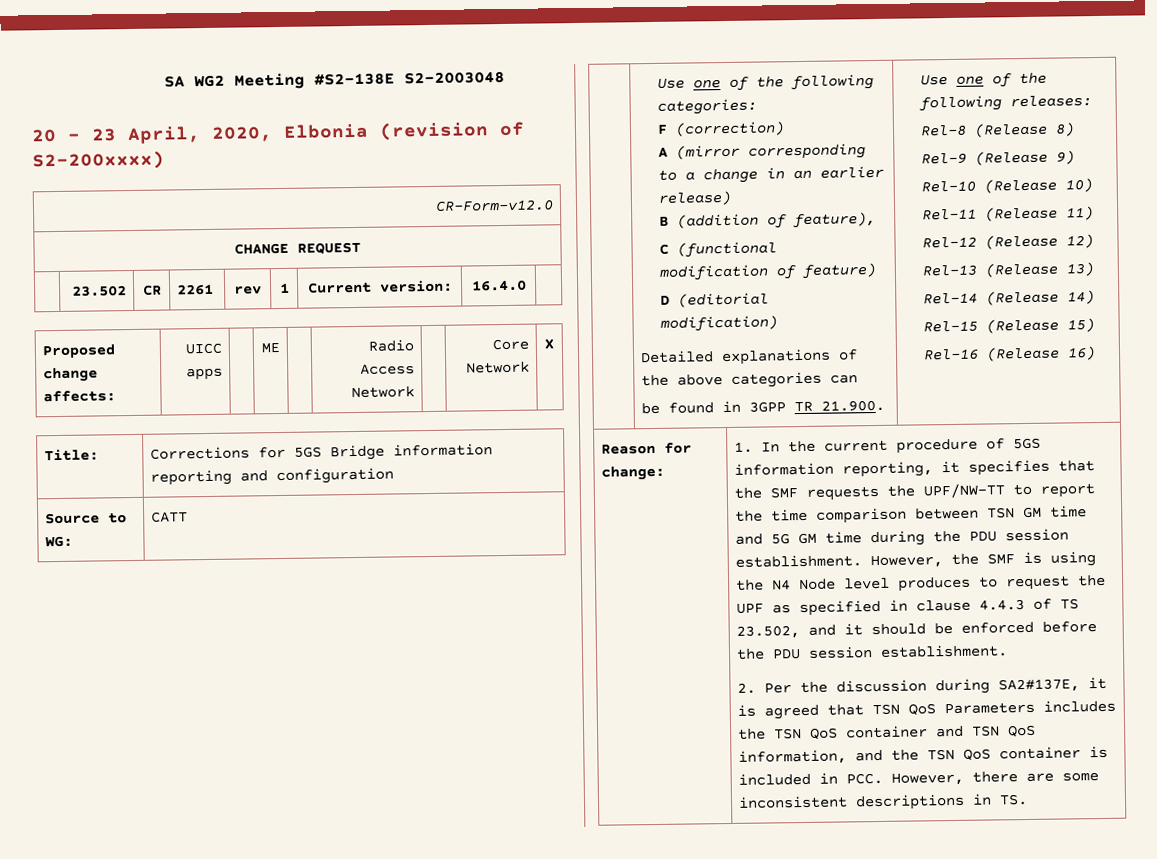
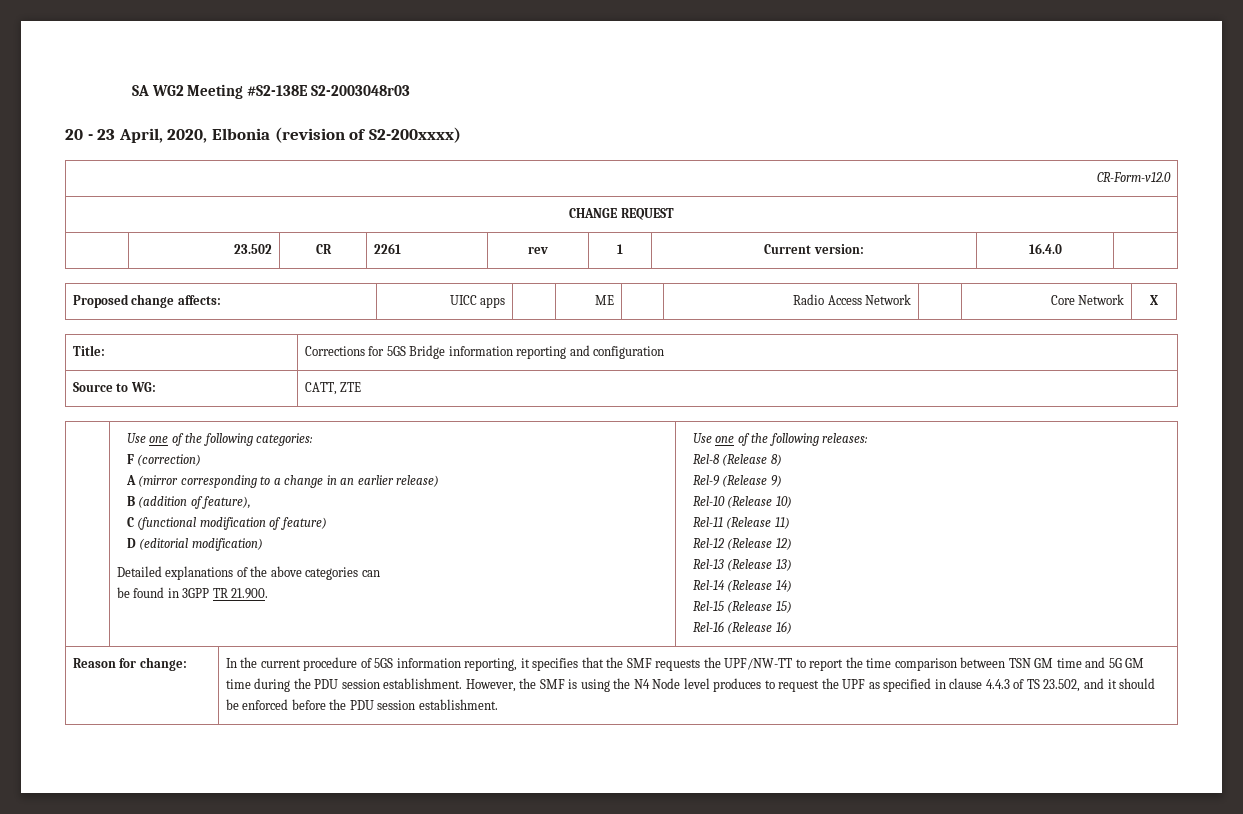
- SA WG2 Meeting #S2-138E S2-2003048
+ SA WG2 Meeting #S2-138E S2-2003048r03
- Source to WG: | CATT
+ Source to WG: | CATT, ZTE
- 1. In the current procedure of 5GS information reporting, it specifies that the SMF requests the UPF/NW-TT to report the time comparison between TSN GM time and 5G GM time during the PDU session establishment.
+ In the current procedure of 5GS information reporting, it specifies that the SMF requests the UPF/NW-TT to report the time comparison between TSN GM time and 5G GM time during the PDU session establishment.
- 2. Per the discussion during SA2#137E, it is agreed that TSN QoS Parameters includes the TSN QoS container and TSN QoS information, and the TSN QoS container is included in PCC. However, there are some inconsistent descriptions in TS.

